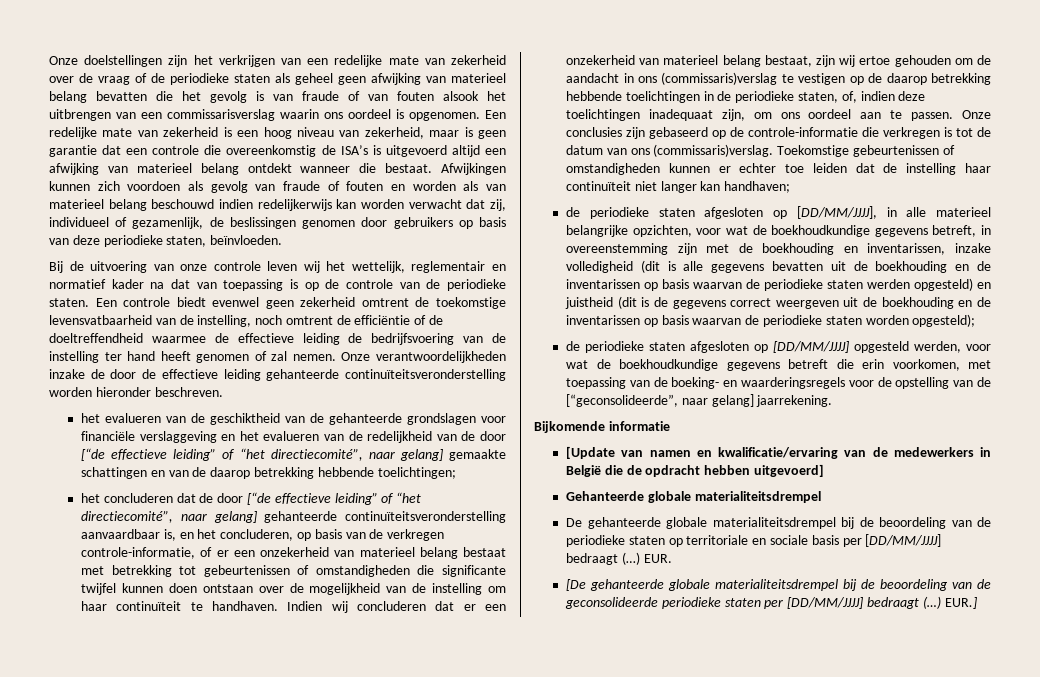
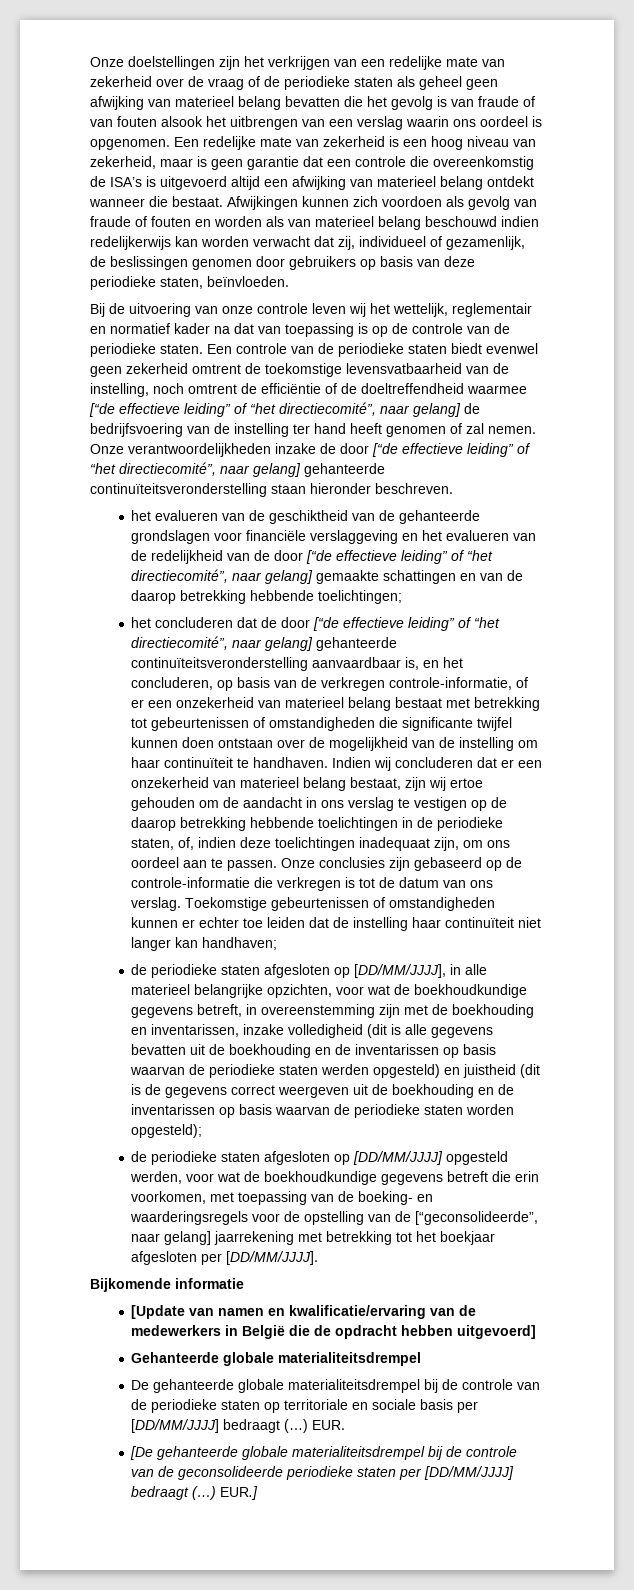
- Onze doelstellingen zijn het verkrijgen van een redelijke mate van zekerheid over de vraag of de periodieke staten als geheel geen afwijking van materieel belang bevatten die het gevolg is van fraude of van fouten alsook het uitbrengen van een commissarisverslag waarin ons oordeel is opgenomen.
+ Onze doelstellingen zijn het verkrijgen van een redelijke mate van zekerheid over de vraag of de periodieke staten als geheel geen afwijking van materieel belang bevatten die het gevolg is van fraude of van fouten alsook het uitbrengen van een verslag waarin ons oordeel is opgenomen.
- Een controle biedt evenwel geen zekerheid omtrent de toekomstige levensvatbaarheid van de instelling, noch omtrent de efficiëntie of de doeltreffendheid waarmee de effectieve leiding de bedrijfsvoering van de instelling ter hand heeft genomen of zal nemen.
+ Een controle van de periodieke staten biedt evenwel geen zekerheid omtrent de toekomstige levensvatbaarheid van de instelling, noch omtrent de efficiëntie of de doeltreffendheid waarmee [“de effectieve leiding” of “het directiecomité”, naar gelang] de bedrijfsvoering van de instelling ter hand heeft genomen of zal nemen.
- Onze verantwoordelijkheden inzake de door de effectieve leiding gehanteerde continuïteitsveronderstelling worden hieronder beschreven.
+ Onze verantwoordelijkheden inzake de door [“de effectieve leiding” of “het directiecomité”, naar gelang] gehanteerde continuïteitsveronderstelling staan hieronder beschreven.
- Indien wij concluderen dat er een onzekerheid van materieel belang bestaat, zijn wij ertoe gehouden om de aandacht in ons (commissaris)verslag te vestigen op de daarop betrekking hebbende toelichtingen in de periodieke staten, of, indien deze toelichtingen inadequaat zijn, om ons oordeel aan te passen.
+ Indien wij concluderen dat er een onzekerheid van materieel belang bestaat, zijn wij ertoe gehouden om de aandacht in ons verslag te vestigen op de daarop betrekking hebbende toelichtingen in de periodieke staten, of, indien deze toelichtingen inadequaat zijn, om ons oordeel aan te passen.
- Onze conclusies zijn gebaseerd op de controle-informatie die verkregen is tot de datum van ons (commissaris)verslag.
+ Onze conclusies zijn gebaseerd op de controle-informatie die verkregen is tot de datum van ons verslag.
- de periodieke staten afgesloten op [DD/MM/JJJJ] opgesteld werden, voor wat de boekhoudkundige gegevens betreft die erin voorkomen, met toepassing van de boeking- en waarderingsregels voor de opstelling van de [“geconsolideerde”, naar gelang] jaarrekening.
+ de periodieke staten afgesloten op [DD/MM/JJJJ] opgesteld werden, voor wat de boekhoudkundige gegevens betreft die erin voorkomen, met toepassing van de boeking- en waarderingsregels voor de opstelling van de [“geconsolideerde”, naar gelang] jaarrekening met betrekking tot het boekjaar afgesloten per [DD/MM/JJJJ].
- De gehanteerde globale materialiteitsdrempel bij de beoordeling van de periodieke staten op territoriale en sociale basis per [DD/MM/JJJJ] bedraagt (…)
+ De gehanteerde globale materialiteitsdrempel bij de controle van de periodieke staten op territoriale en sociale basis per [DD/MM/JJJJ] bedraagt (…)
- [De gehanteerde globale materialiteitsdrempel bij de beoordeling van de geconsolideerde periodieke staten per [DD/MM/JJJJ] bedraagt (…)
+ [De gehanteerde globale materialiteitsdrempel bij de controle van de geconsolideerde periodieke staten per [DD/MM/JJJJ] bedraagt (…)

